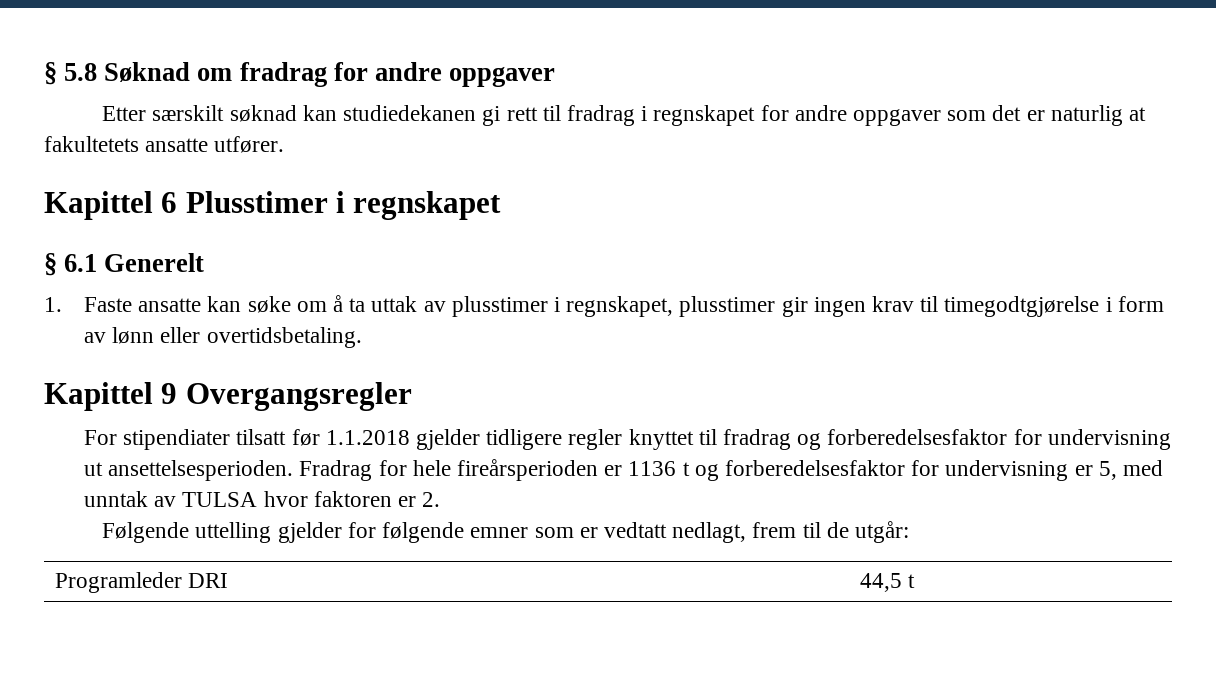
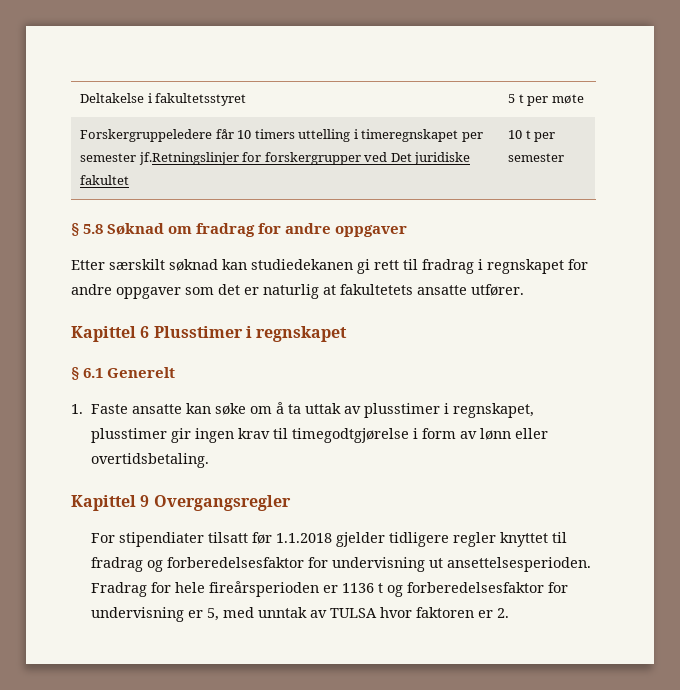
+ Deltakelse i fakultetsstyret | 5 t per møte
+ Forskergruppeledere får 10 timers uttelling i timeregnskapet per semester jf.Retningslinjer for forskergrupper ved Det juridiske fakultet | 10 t per semester
- Følgende uttelling gjelder for følgende emner som er vedtatt nedlagt, frem til de utgår:
- Programleder DRI | 44,5 t

